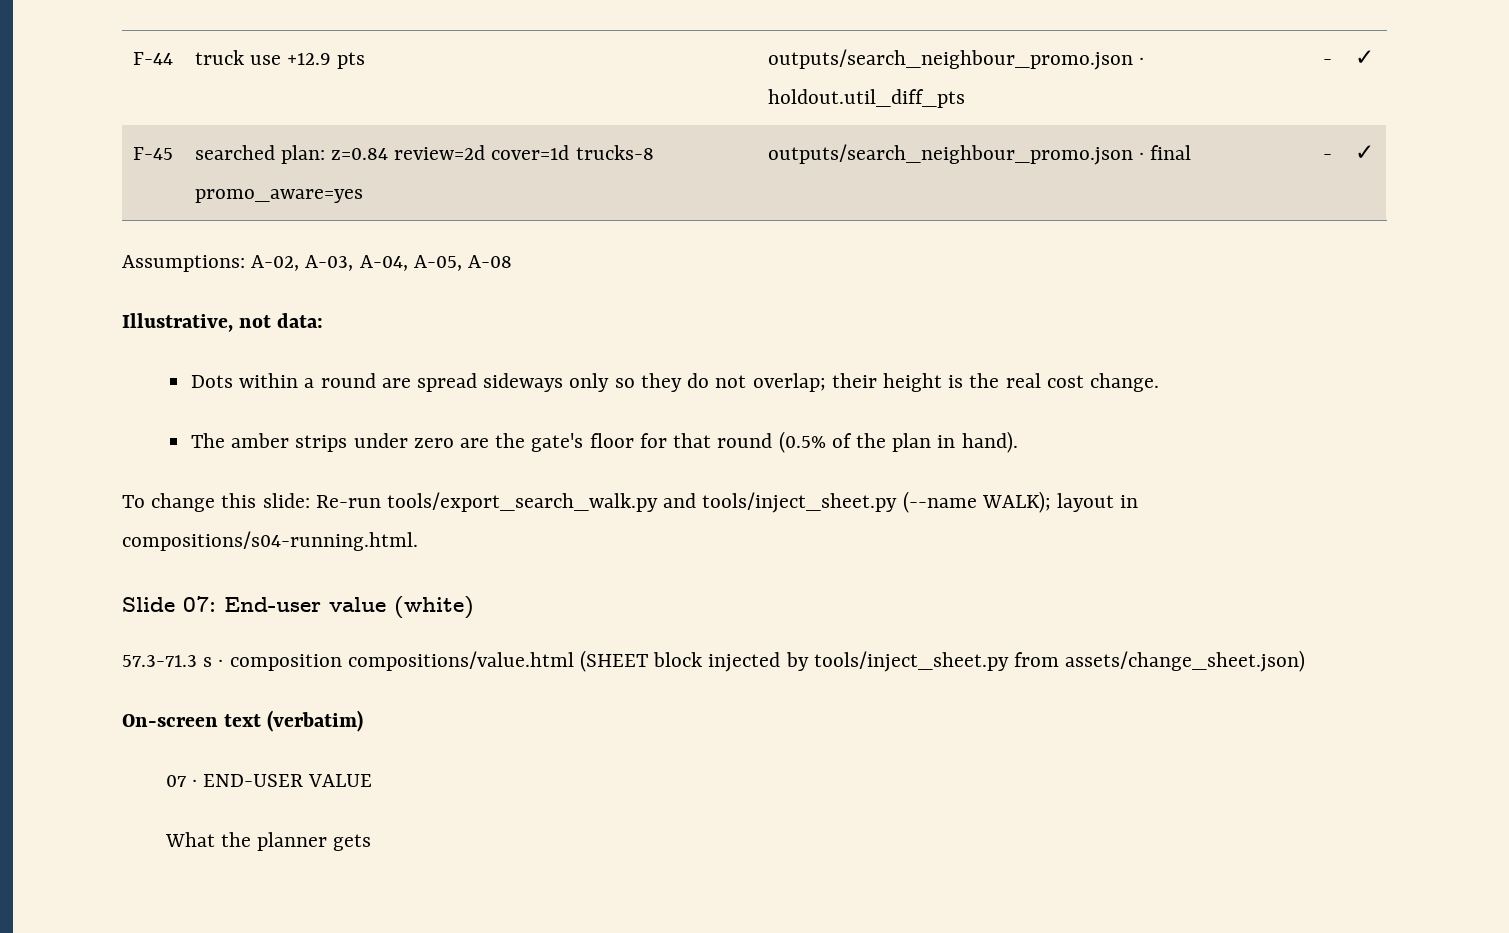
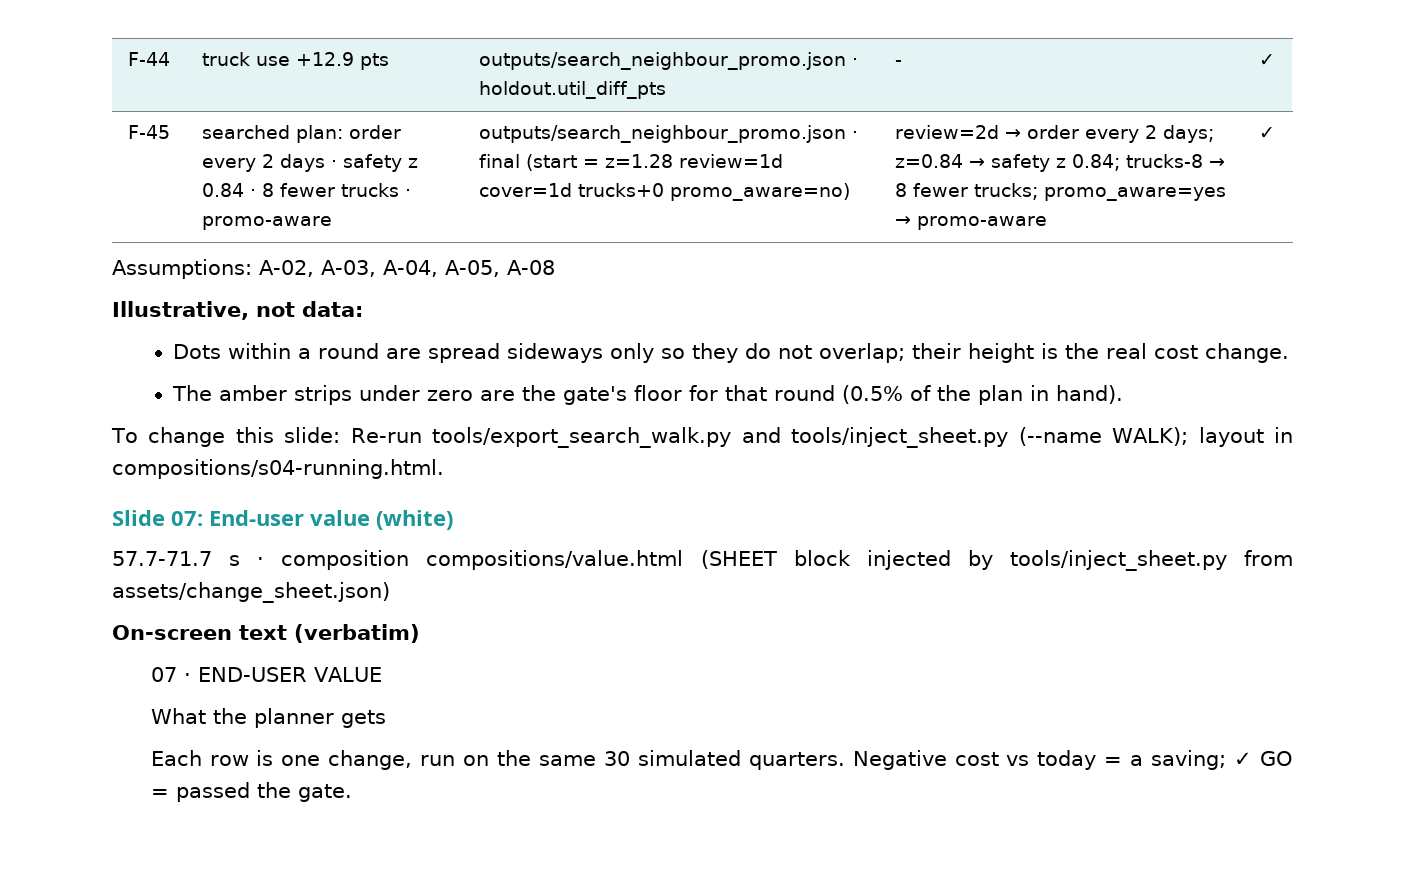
- searched plan: z=0.84 review=2d cover=1d trucks-8 promo_aware=yes | outputs/search_neighbour_promo.json · final | -
+ searched plan: order every 2 days · safety z 0.84 · 8 fewer trucks · promo-aware | outputs/search_neighbour_promo.json · final (start = z=1.28 review=1d cover=1d trucks+0 promo_aware=no) | review=2d → order every 2 days; z=0.84 → safety z 0.84; trucks-8 → 8 fewer trucks; promo_aware=yes → promo-aware
- 57.3-71.3 s · composition compositions/value.html (SHEET block injected by tools/inject_sheet.py from assets/change_sheet.json)
+ 57.7-71.7 s · composition compositions/value.html (SHEET block injected by tools/inject_sheet.py from assets/change_sheet.json)
+ Each row is one change, run on the same 30 simulated quarters. Negative cost vs today = a saving; ✓ GO = passed the gate.

